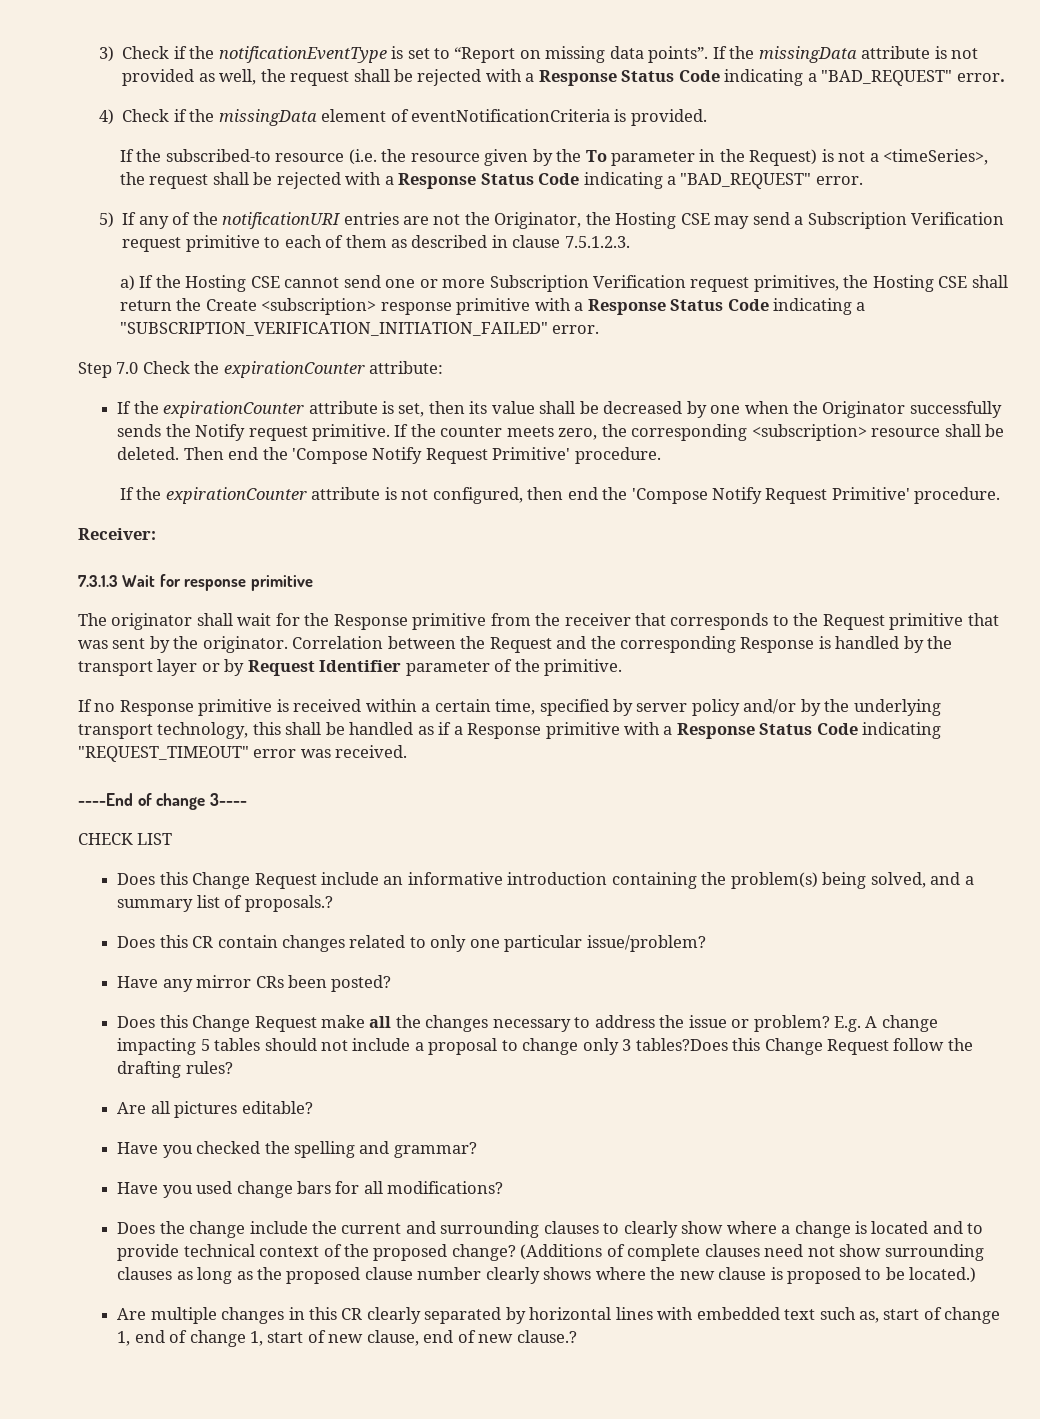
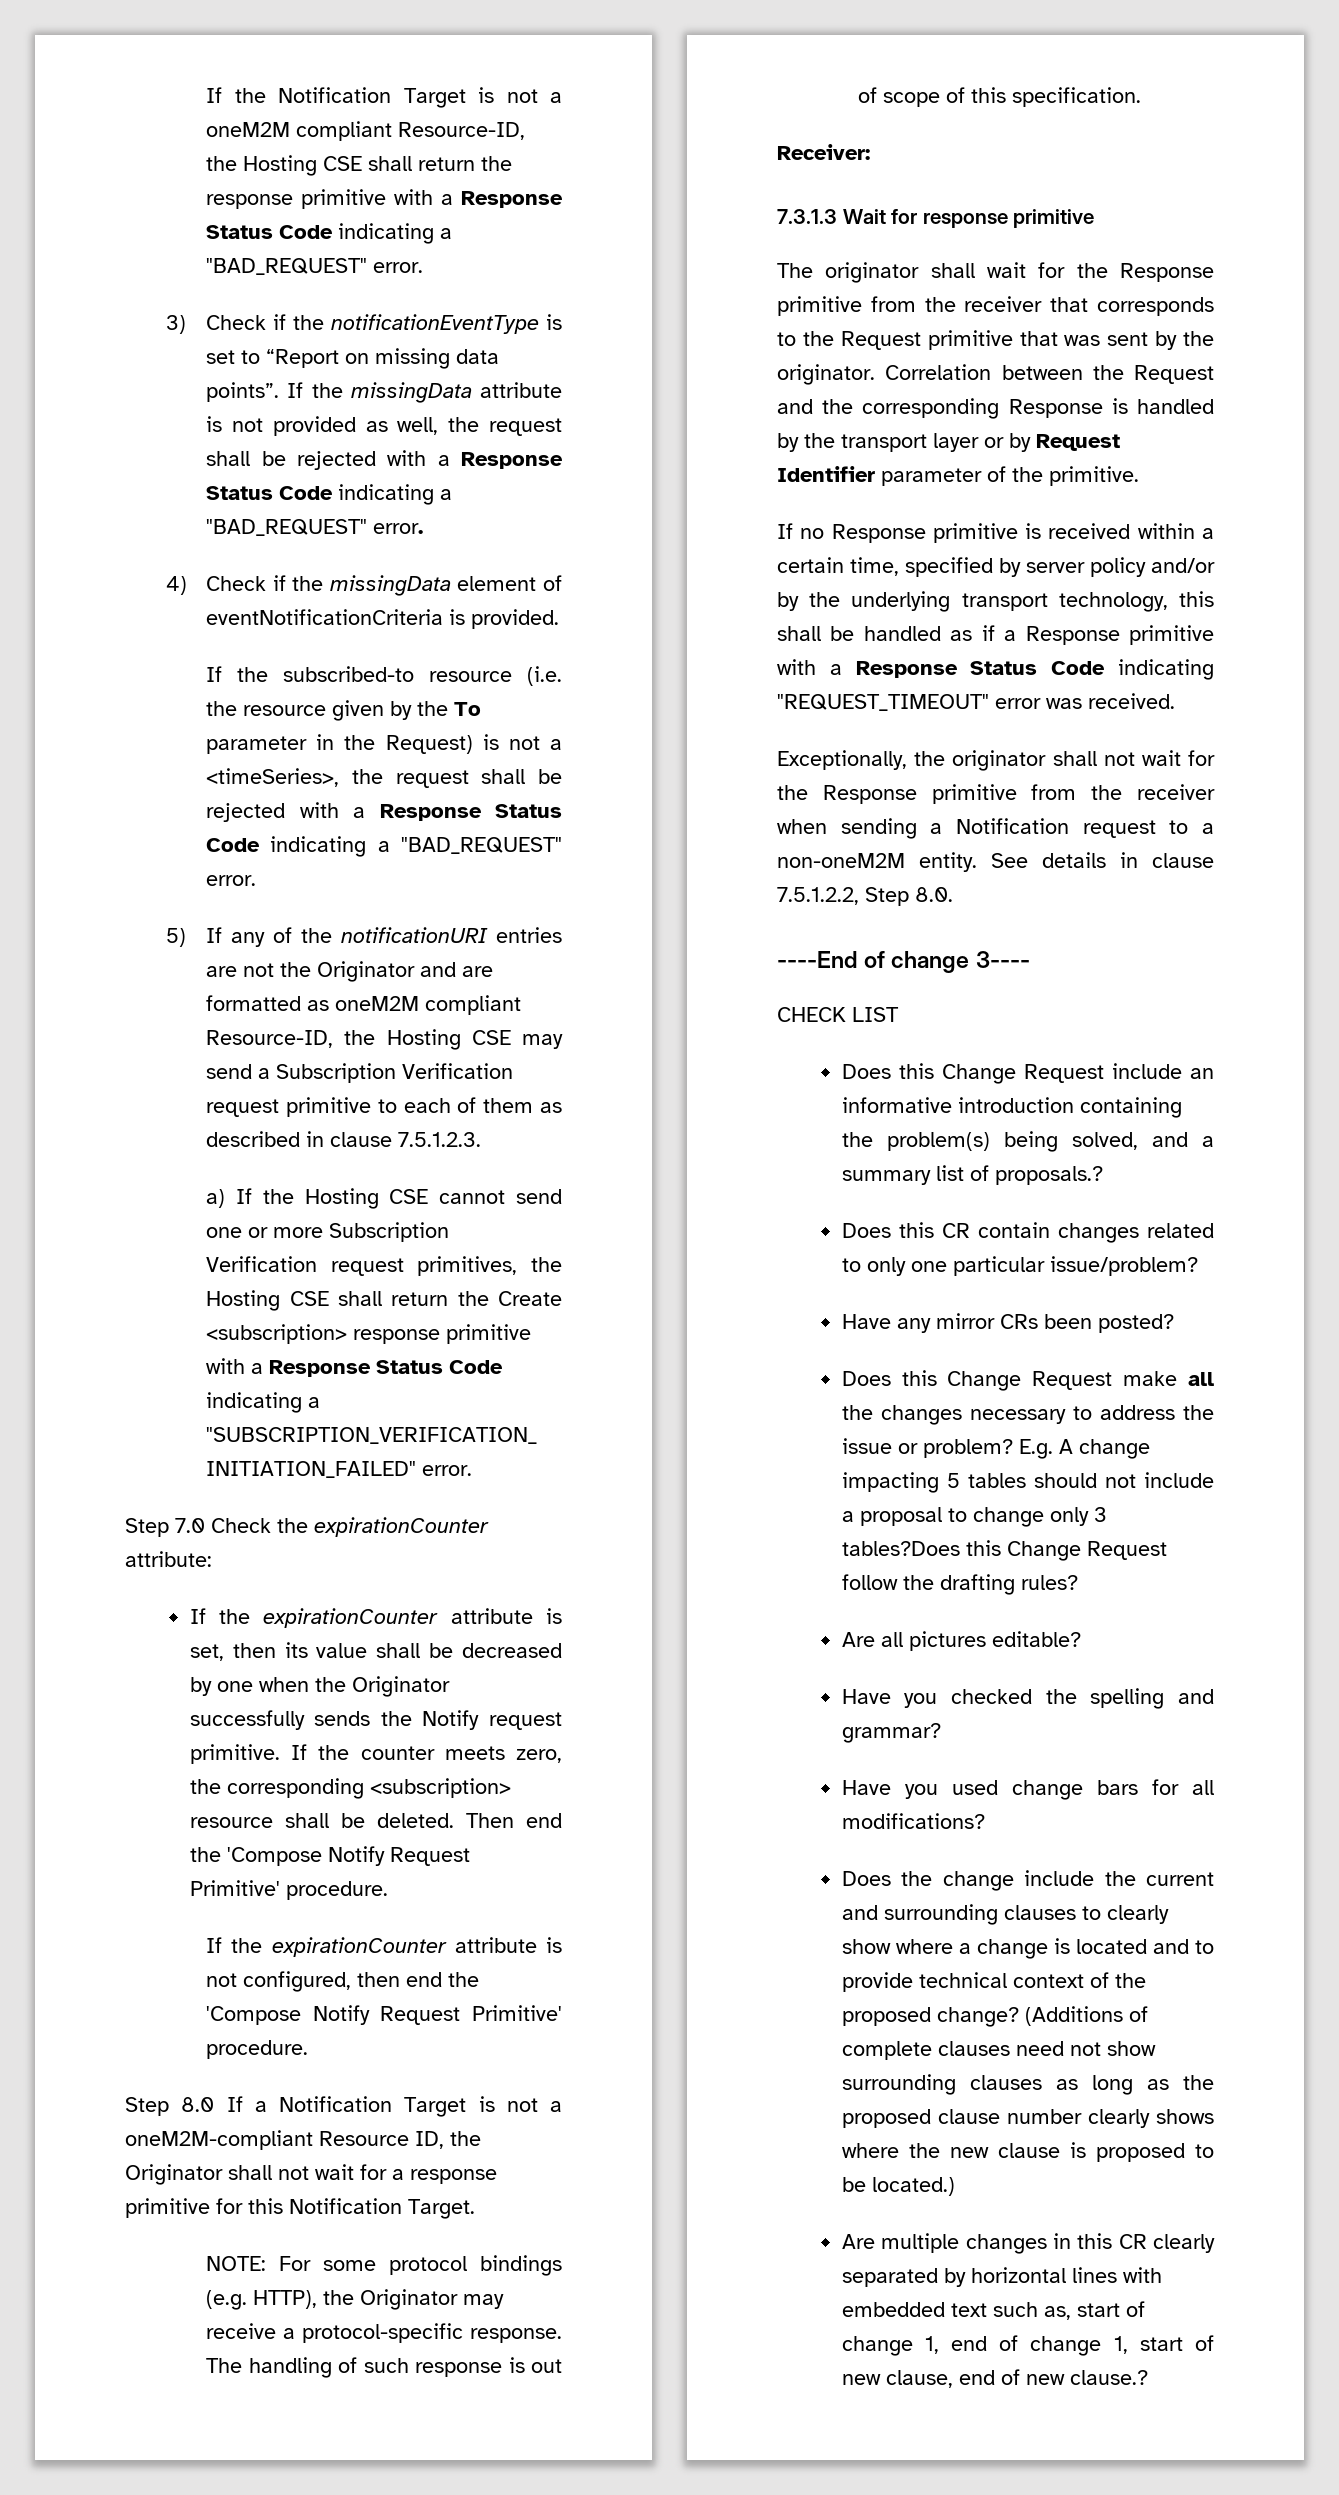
+ If the Notification Target is not a oneM2M compliant Resource-ID, the Hosting CSE shall return the response primitive with a Response Status Code indicating a "BAD_REQUEST" error.
- 5) If any of the notificationURI entries are not the Originator, the Hosting CSE may send a Subscription Verification request primitive to each of them as described in clause 7.5.1.2.3.
+ 5) If any of the notificationURI entries are not the Originator and are formatted as oneM2M compliant Resource-ID, the Hosting CSE may send a Subscription Verification request primitive to each of them as described in clause 7.5.1.2.3.
+ Step 8.0 If a Notification Target is not a oneM2M-compliant Resource ID, the Originator shall not wait for a response primitive for this Notification Target.
+ NOTE: For some protocol bindings (e.g. HTTP), the Originator may receive a protocol-specific response. The handling of such response is out of scope of this specification.
+ Exceptionally, the originator shall not wait for the Response primitive from the receiver when sending a Notification request to a non-oneM2M entity. See details in clause 7.5.1.2.2, Step 8.0.

